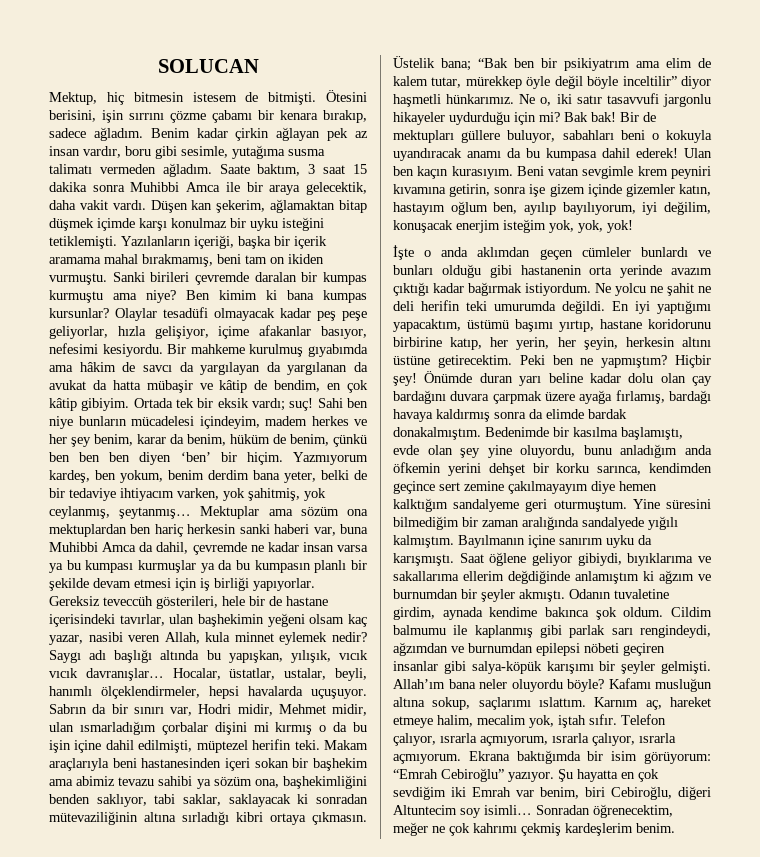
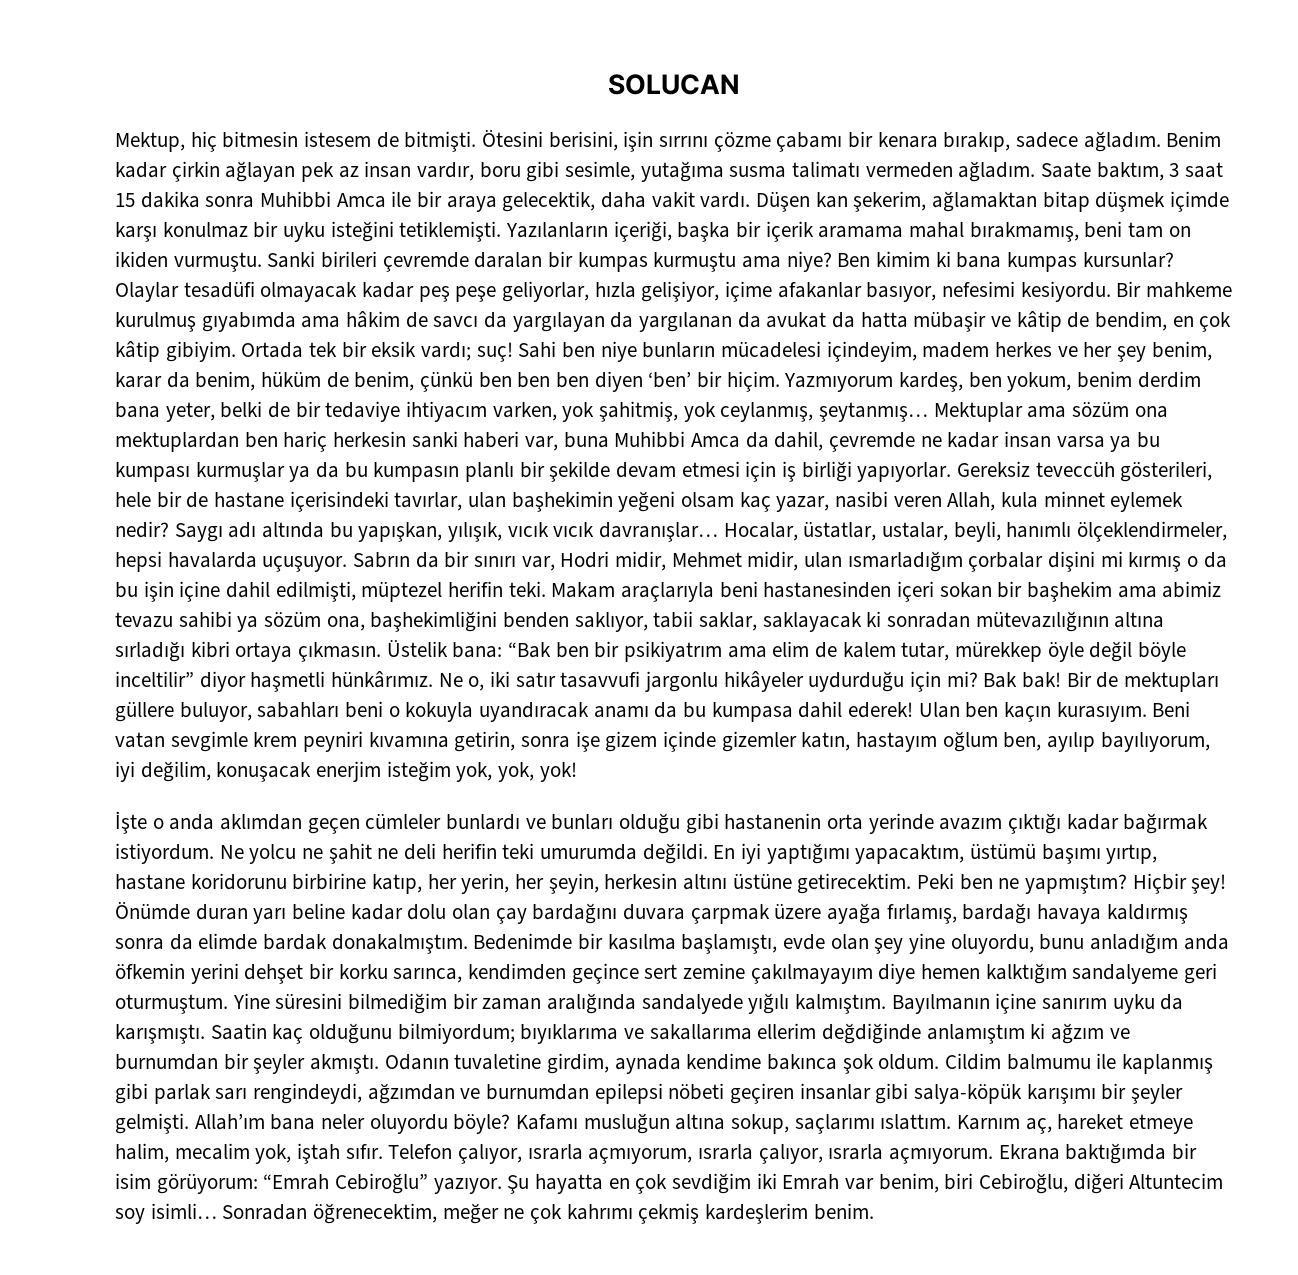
- Saygı adı başlığı altında bu yapışkan, yılışık, vıcık vıcık davranışlar…
+ Saygı adı altında bu yapışkan, yılışık, vıcık vıcık davranışlar…
- Makam araçlarıyla beni hastanesinden içeri sokan bir başhekim ama abimiz tevazu sahibi ya sözüm ona, başhekimliğini benden saklıyor, tabi saklar, saklayacak ki sonradan mütevaziliğinin altına sırladığı kibri ortaya çıkmasın.
+ Makam araçlarıyla beni hastanesinden içeri sokan bir başhekim ama abimiz tevazu sahibi ya sözüm ona, başhekimliğini benden saklıyor, tabii saklar, saklayacak ki sonradan mütevazılığının altına sırladığı kibri ortaya çıkmasın.
- Üstelik bana; “Bak ben bir psikiyatrım ama elim de kalem tutar, mürekkep öyle değil böyle inceltilir” diyor haşmetli hünkarımız.
+ Üstelik bana: “Bak ben bir psikiyatrım ama elim de kalem tutar, mürekkep öyle değil böyle inceltilir” diyor haşmetli hünkârımız.
- Ne o, iki satır tasavvufi jargonlu hikayeler uydurduğu için mi?
+ Ne o, iki satır tasavvufi jargonlu hikâyeler uydurduğu için mi?
- Saat öğlene geliyor gibiydi, bıyıklarıma ve sakallarıma ellerim değdiğinde anlamıştım ki ağzım ve burnumdan bir şeyler akmıştı.
+ Saatin kaç olduğunu bilmiyordum; bıyıklarıma ve sakallarıma ellerim değdiğinde anlamıştım ki ağzım ve burnumdan bir şeyler akmıştı.

